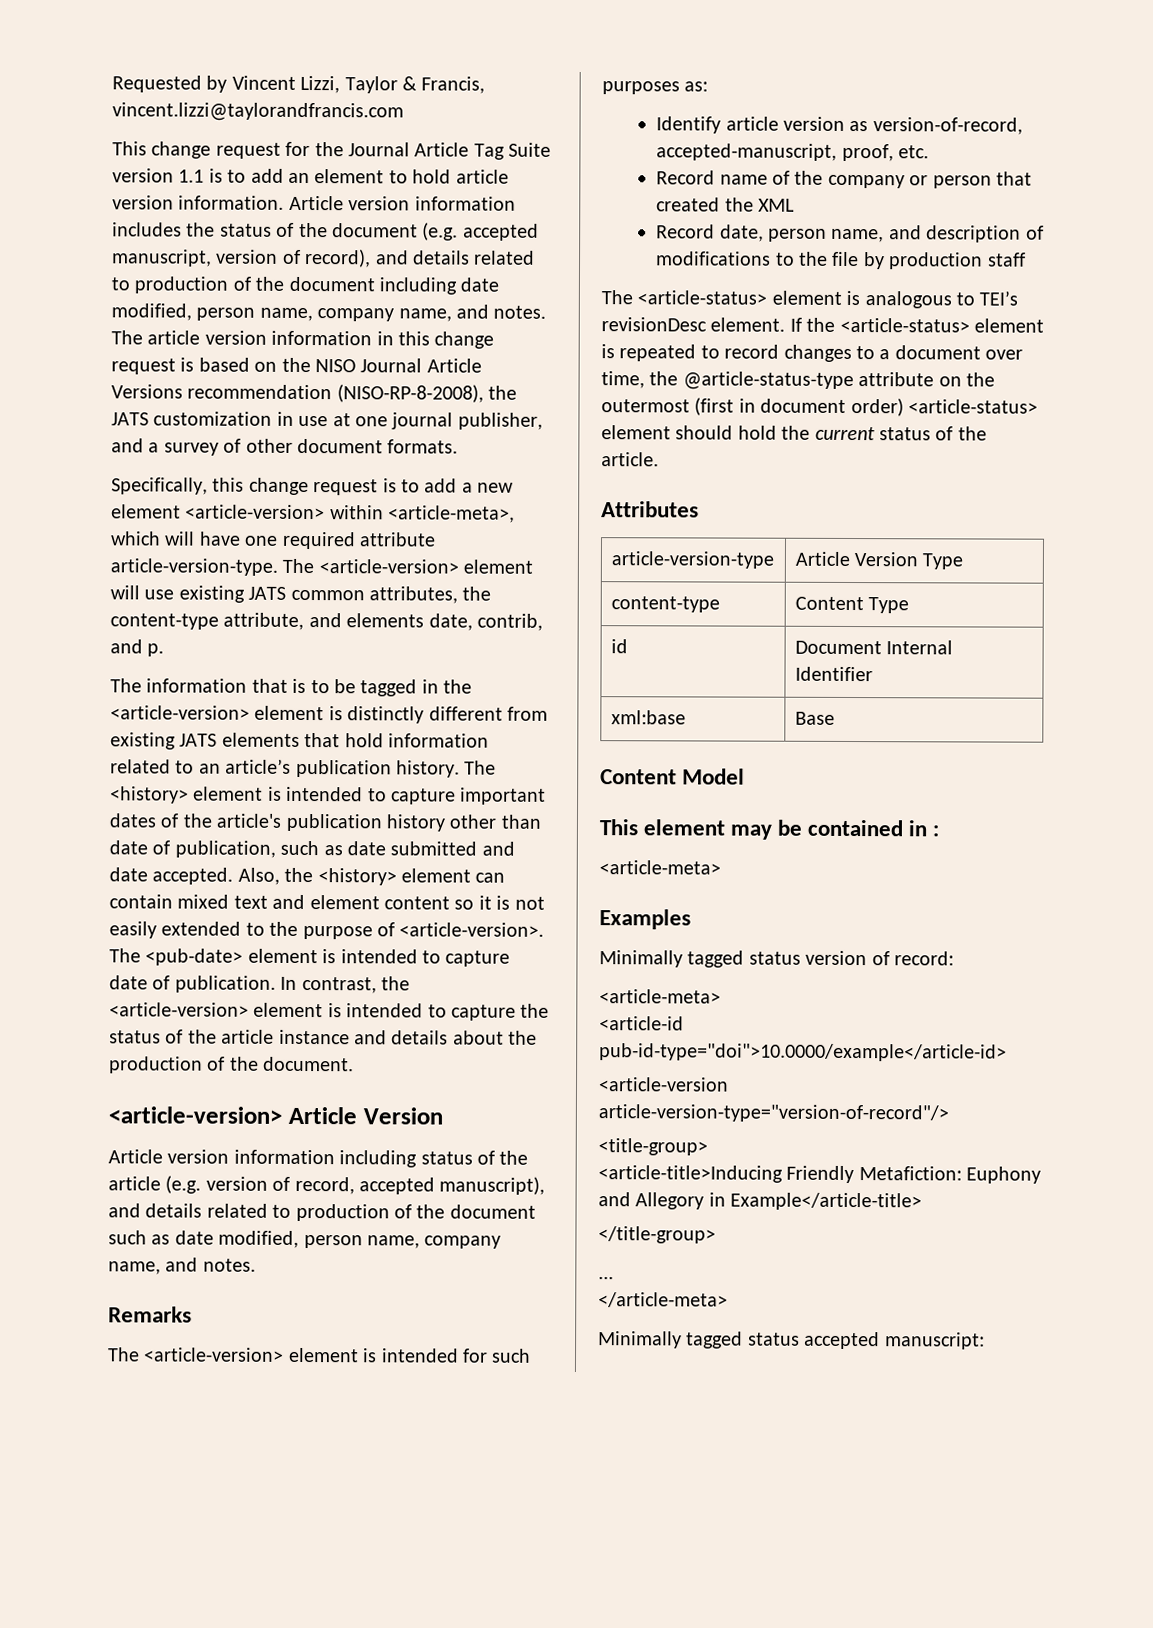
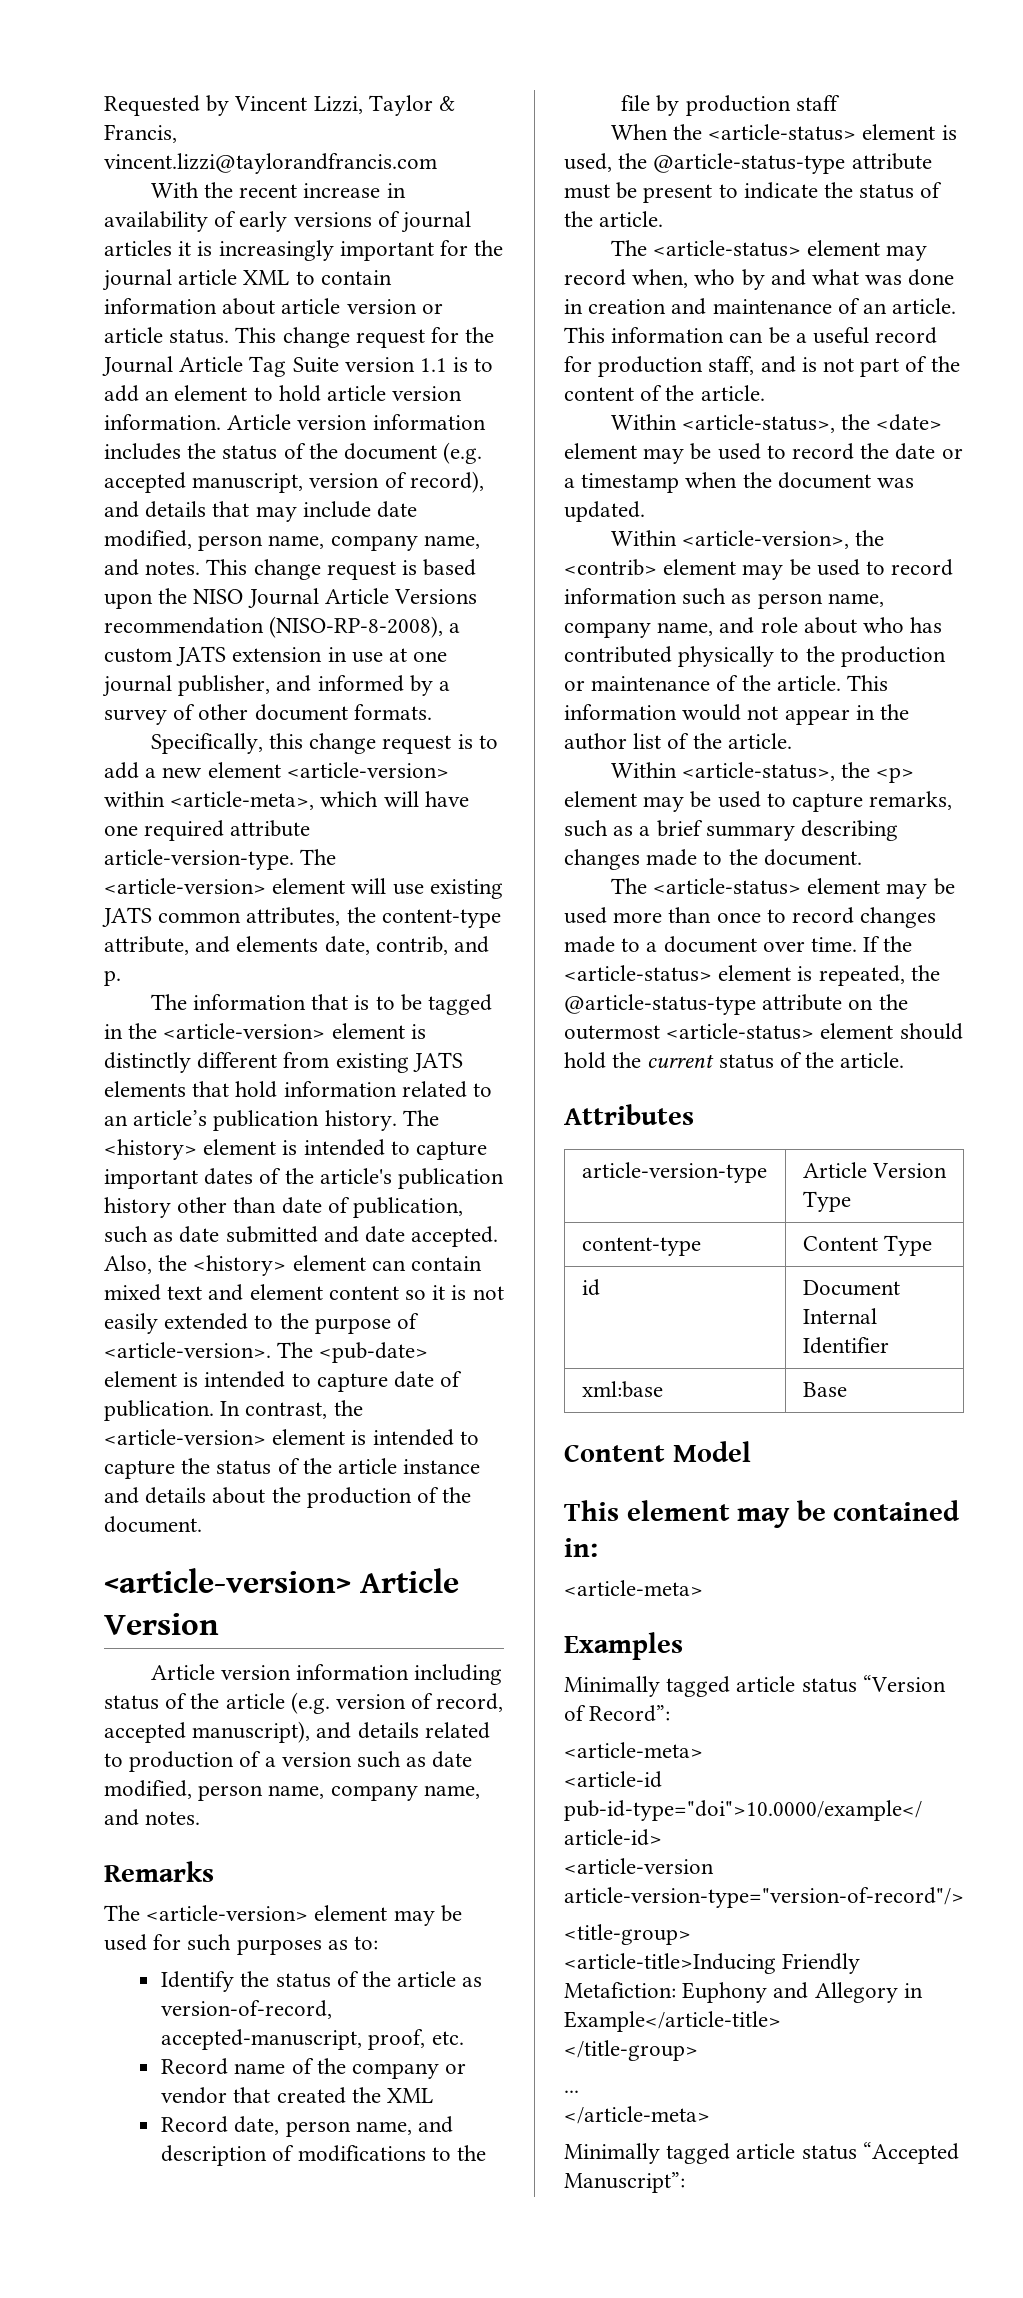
+ With the recent increase in availability of early versions of journal articles it is increasingly important for the journal article XML to contain information about article version or article status.
- Article version information includes the status of the document (e.g. accepted manuscript, version of record), and details related to production of the document including date modified, person name, company name, and notes. The article version information in this change request is based on the NISO Journal Article Versions recommendation (NISO-RP-8-2008), the JATS customization in use at one journal publisher, and a survey of other document formats.
+ Article version information includes the status of the document (e.g. accepted manuscript, version of record), and details that may include date modified, person name, company name, and notes. This change request is based upon the NISO Journal Article Versions recommendation (NISO-RP-8-2008), a custom JATS extension in use at one journal publisher, and informed by a survey of other document formats.
- Article version information including status of the article (e.g. version of record, accepted manuscript), and details related to production of the document such as date modified, person name, company name, and notes.
+ Article version information including status of the article (e.g. version of record, accepted manuscript), and details related to production of a version such as date modified, person name, company name, and notes.
- The <article-version> element is intended for such purposes as:
+ The <article-version> element may be used for such purposes as to:
- Identify article version as version-of-record, accepted-manuscript, proof, etc.
+ Identify the status of the article as version-of-record, accepted-manuscript, proof, etc.
- Record name of the company or person that created the XML
+ Record name of the company or vendor that created the XML
- The <article-status> element is analogous to TEI’s revisionDesc element.
+ When the <article-status> element is used, the @article-status-type attribute must be present to indicate the status of the article.
+ The <article-status> element may record when, who by and what was done in creation and maintenance of an article. This information can be a useful record for production staff, and is not part of the content of the article.
+ Within <article-status>, the <date> element may be used to record the date or a timestamp when the document was updated.
+ Within <article-version>, the <contrib> element may be used to record information such as person name, company name, and role about who has contributed physically to the production or maintenance of the article. This information would not appear in the author list of the article.
+ Within <article-status>, the <p> element may be used to capture remarks, such as a brief summary describing changes made to the document.
+ The <article-status> element may be used more than once to record changes made to a document over time.
- If the <article-status> element is repeated to record changes to a document over time, the @article-status-type attribute on the outermost (first in document order) <article-status> element should hold the current status of the article.
+ If the <article-status> element is repeated, the @article-status-type attribute on the outermost <article-status> element should hold the current status of the article.
- This element may be contained in :
+ This element may be contained in:
- Minimally tagged status version of record:
+ Minimally tagged article status “Version of Record”:
- Minimally tagged status accepted manuscript:
+ Minimally tagged article status “Accepted Manuscript”:

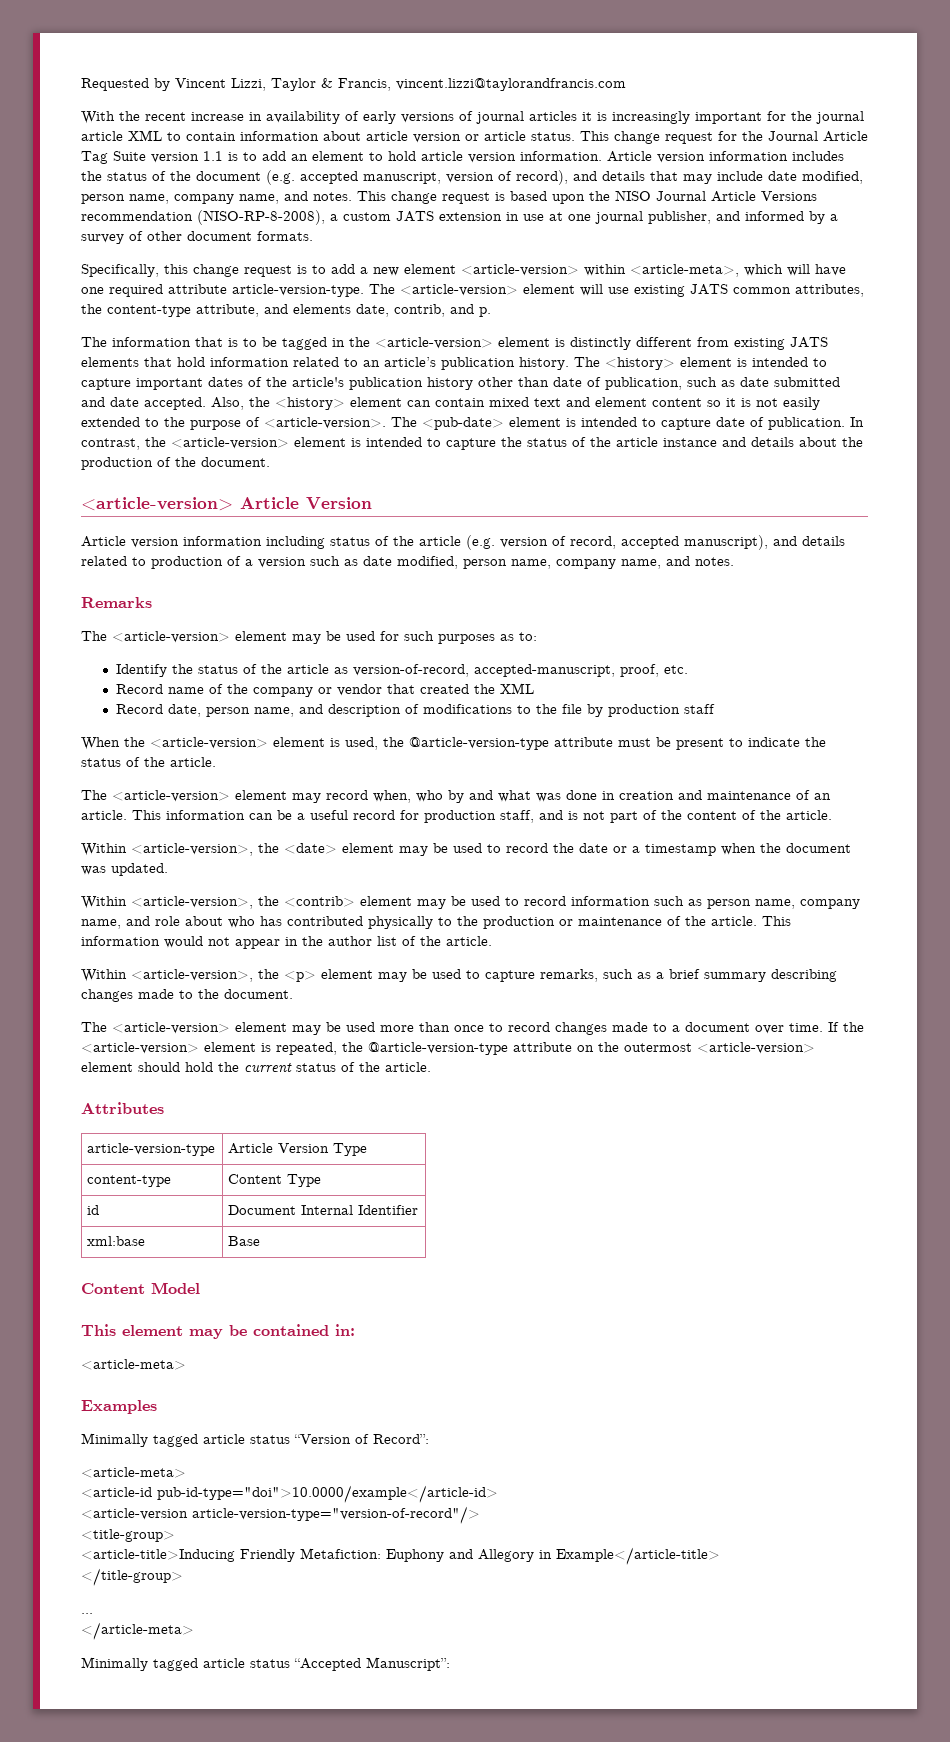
- When the <article-status> element is used, the @article-status-type attribute must be present to indicate the status of the article.
+ When the <article-version> element is used, the @article-version-type attribute must be present to indicate the status of the article.
- The <article-status> element may record when, who by and what was done in creation and maintenance of an article.
+ The <article-version> element may record when, who by and what was done in creation and maintenance of an article.
- Within <article-status>, the <date> element may be used to record the date or a timestamp when the document was updated.
+ Within <article-version>, the <date> element may be used to record the date or a timestamp when the document was updated.
- Within <article-status>, the <p> element may be used to capture remarks, such as a brief summary describing changes made to the document.
+ Within <article-version>, the <p> element may be used to capture remarks, such as a brief summary describing changes made to the document.
- The <article-status> element may be used more than once to record changes made to a document over time.
+ The <article-version> element may be used more than once to record changes made to a document over time.
- If the <article-status> element is repeated, the @article-status-type attribute on the outermost <article-status> element should hold the current status of the article.
+ If the <article-version> element is repeated, the @article-version-type attribute on the outermost <article-version> element should hold the current status of the article.

